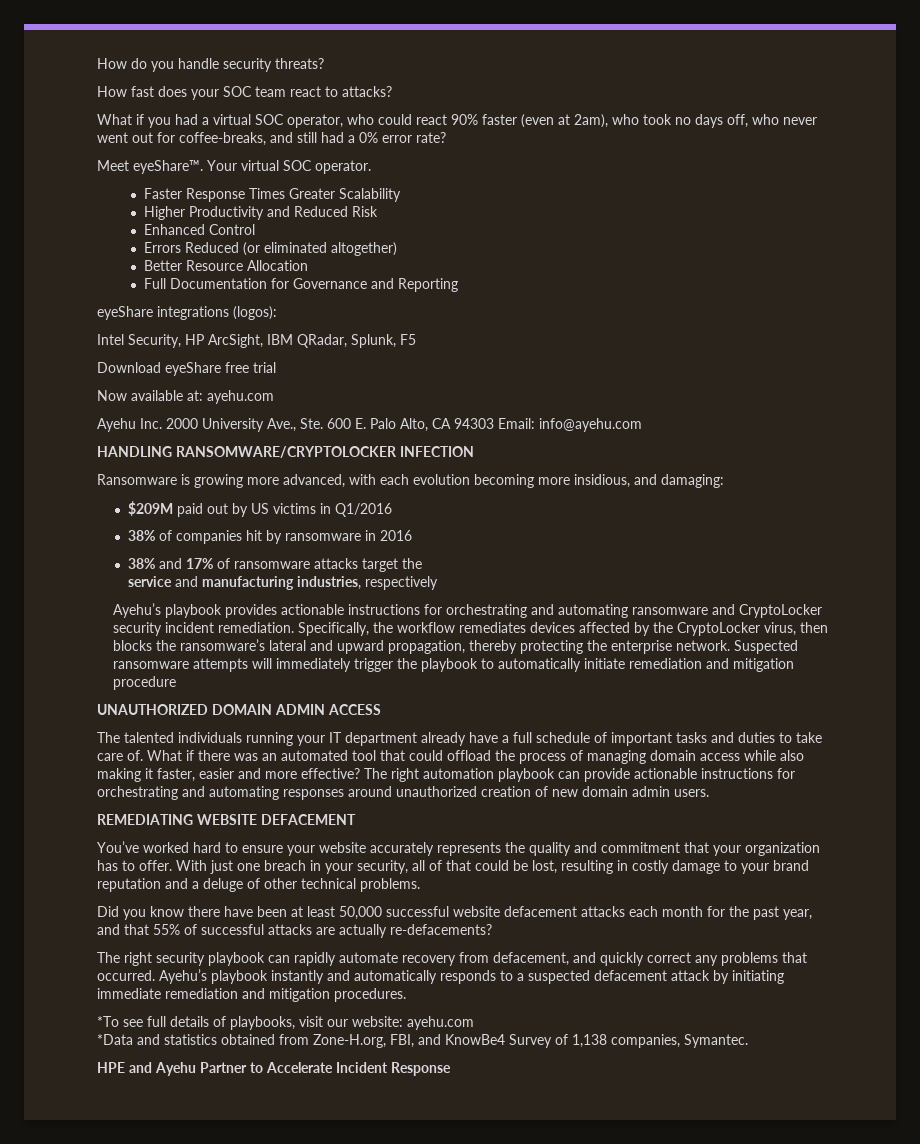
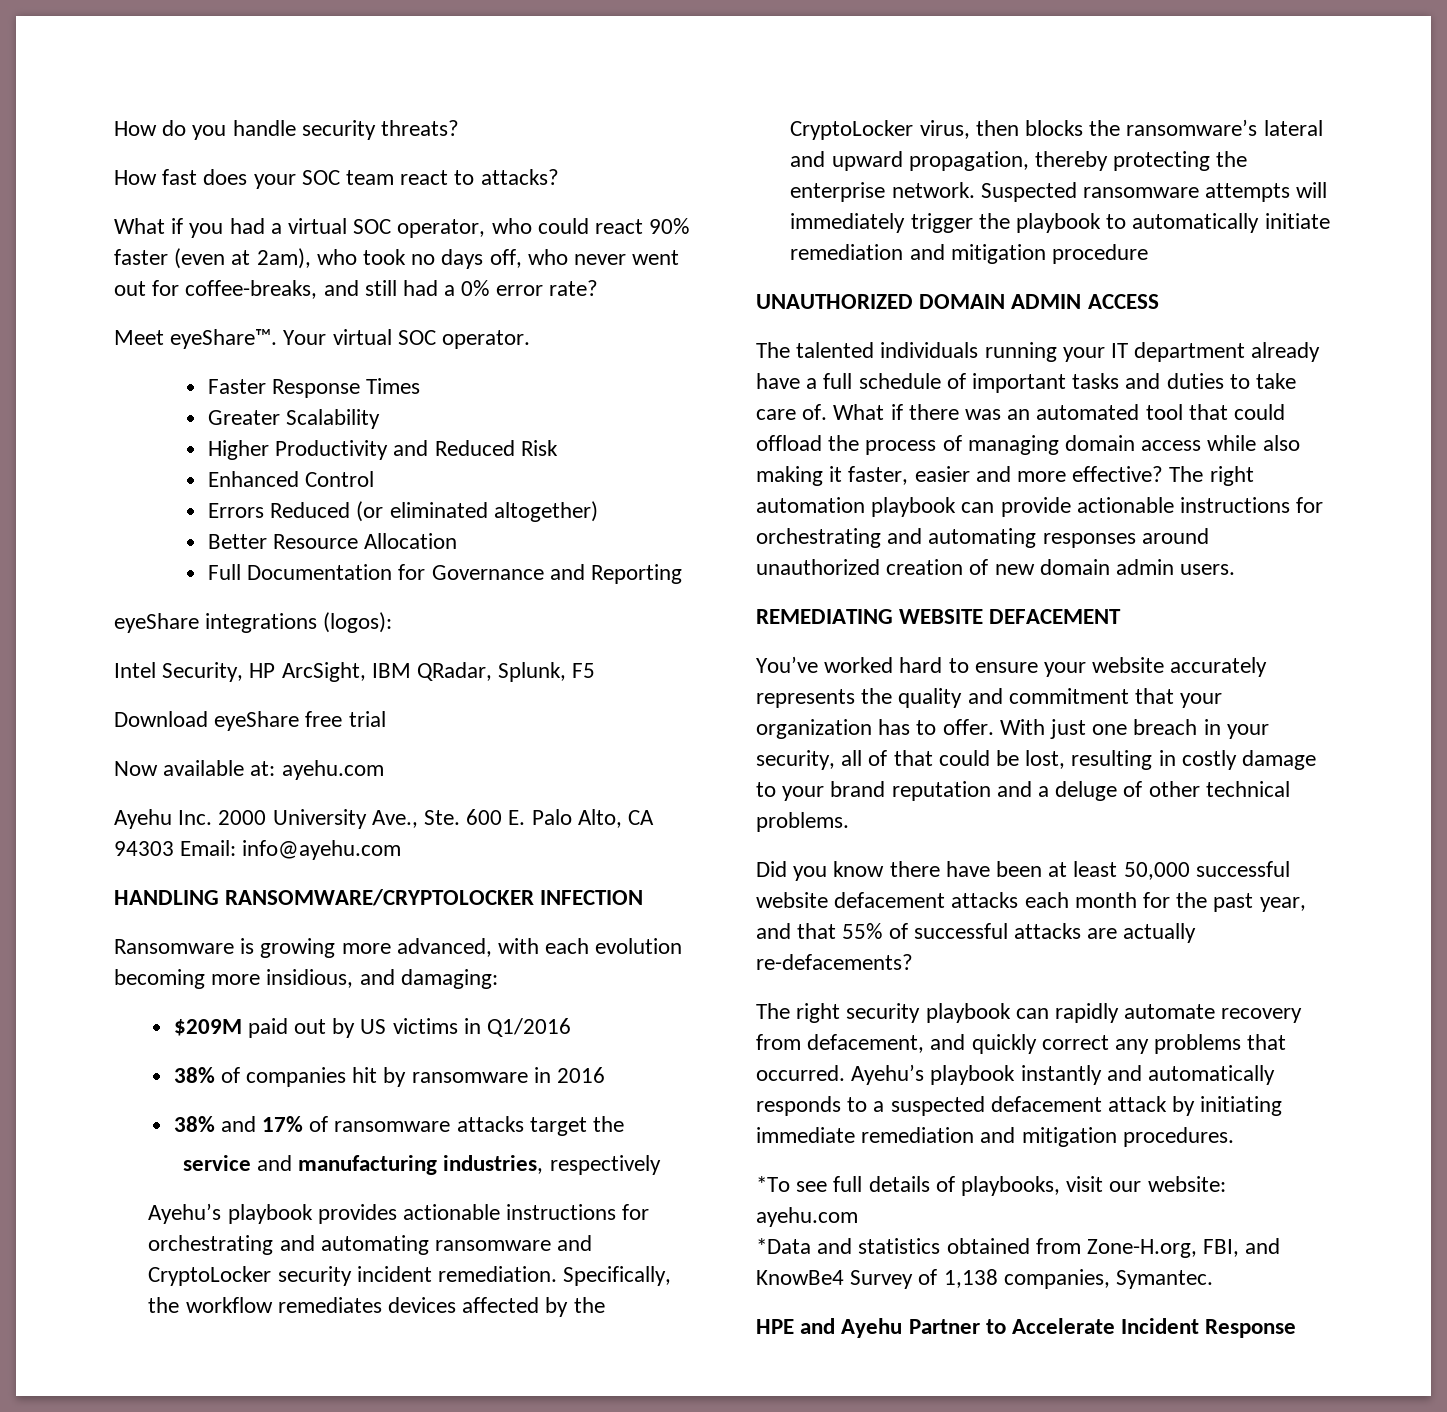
- Faster Response Times Greater Scalability
+ Faster Response Times
+ Greater Scalability

